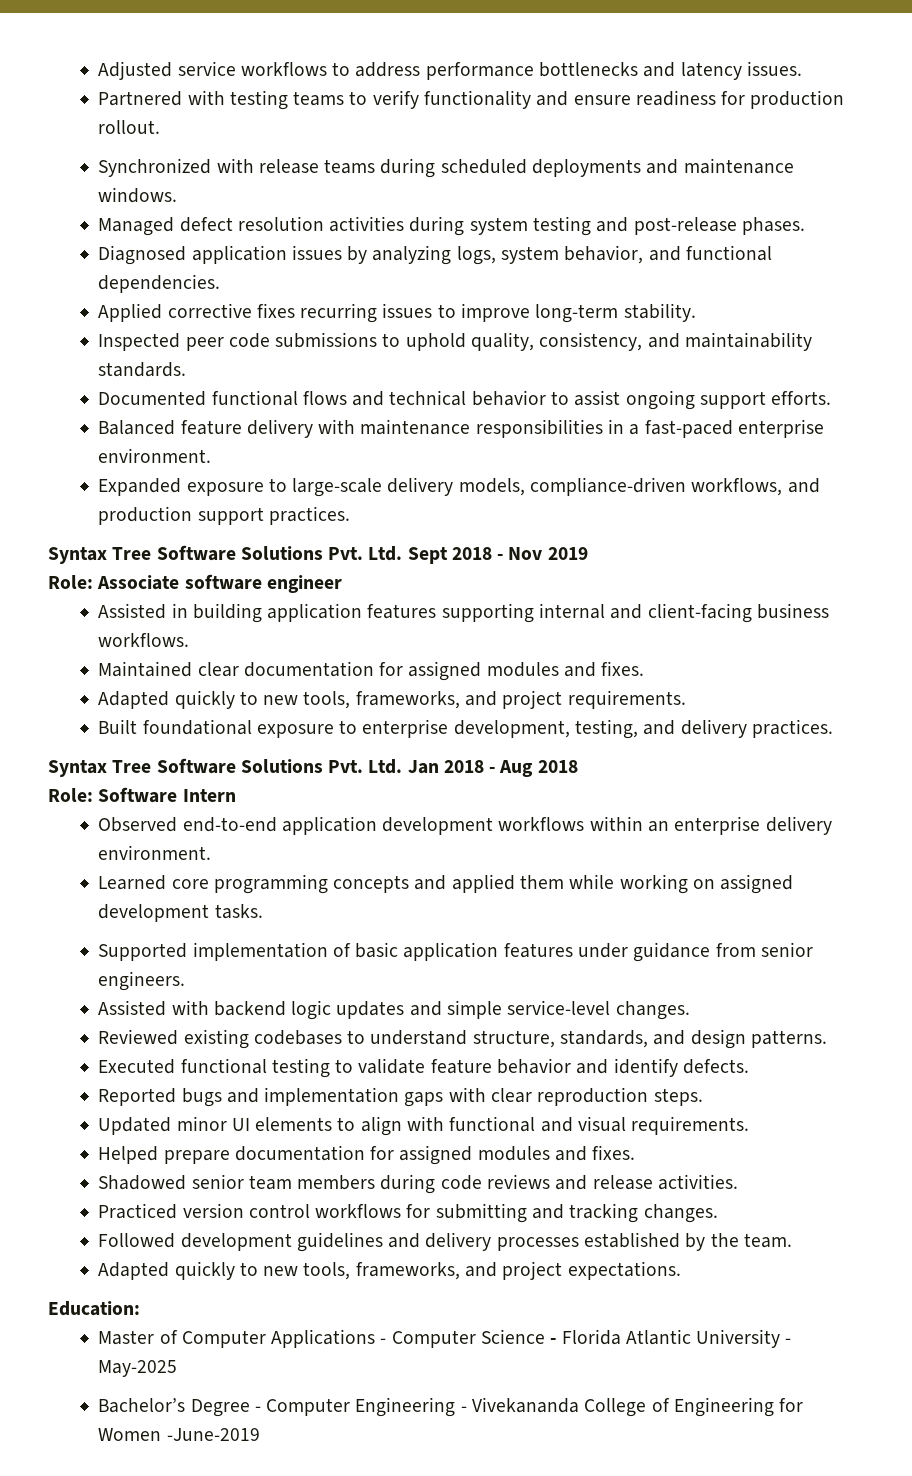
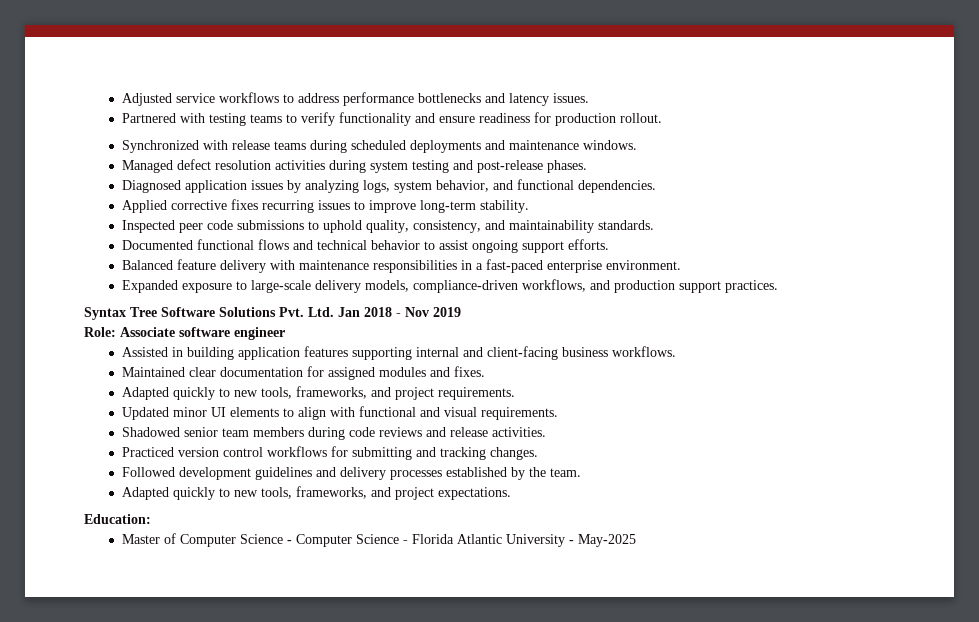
- Syntax Tree Software Solutions Pvt. Ltd. Sept 2018 - Nov 2019
+ Syntax Tree Software Solutions Pvt. Ltd. Jan 2018 - Nov 2019
- Built foundational exposure to enterprise development, testing, and delivery practices.
- Syntax Tree Software Solutions Pvt. Ltd. Jan 2018 - Aug 2018
- Role: Software Intern
- Observed end-to-end application development workflows within an enterprise delivery environment.
- Learned core programming concepts and applied them while working on assigned development tasks.
- Supported implementation of basic application features under guidance from senior engineers.
- Assisted with backend logic updates and simple service-level changes.
- Reviewed existing codebases to understand structure, standards, and design patterns.
- Executed functional testing to validate feature behavior and identify defects.
- Reported bugs and implementation gaps with clear reproduction steps.
- Helped prepare documentation for assigned modules and fixes.
- Master of Computer Applications - Computer Science - Florida Atlantic University - May-2025
+ Master of Computer Science - Computer Science - Florida Atlantic University - May-2025
- Bachelor’s Degree - Computer Engineering - Vivekananda College of Engineering for Women -June-2019

